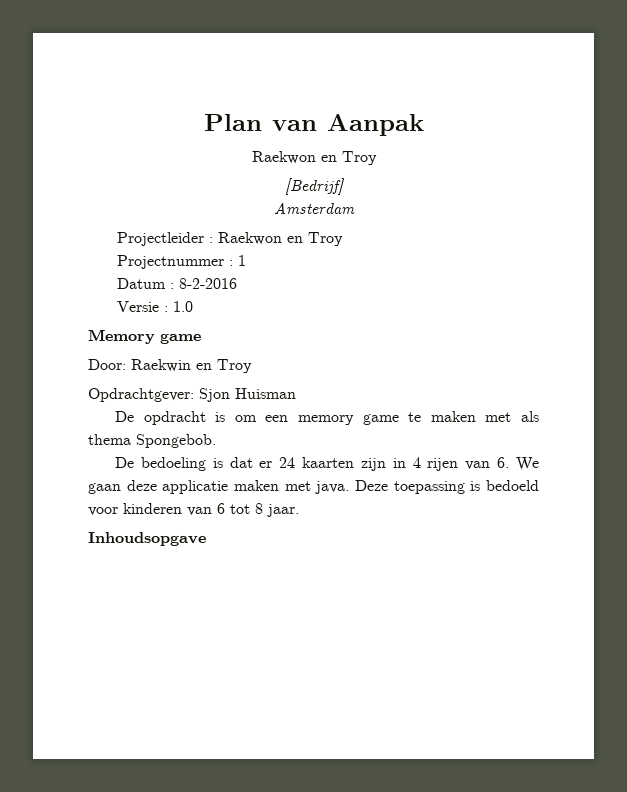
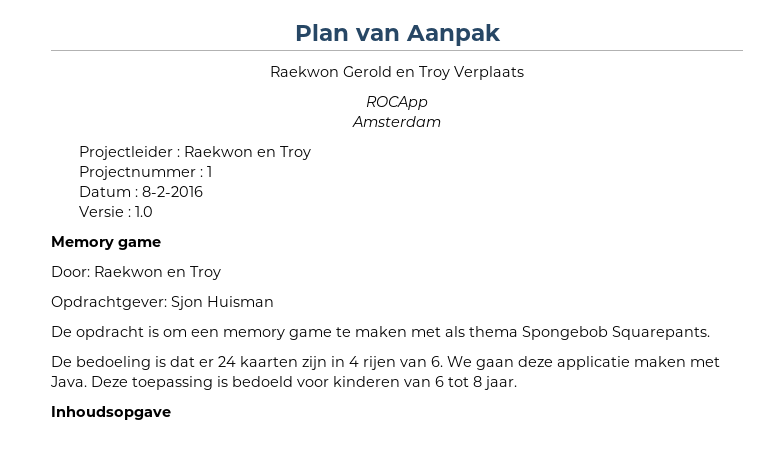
  Plan van Aanpak
- Raekwon en Troy
- [Bedrijf]
+ Raekwon Gerold en Troy Verplaats
+ ROCApp
- Door: Raekwin en Troy
+ Door: Raekwon en Troy
- De opdracht is om een memory game te maken met als thema Spongebob.
+ De opdracht is om een memory game te maken met als thema Spongebob Squarepants.
- De bedoeling is dat er 24 kaarten zijn in 4 rijen van 6. We gaan deze applicatie maken met java.
+ De bedoeling is dat er 24 kaarten zijn in 4 rijen van 6. We gaan deze applicatie maken met Java.

